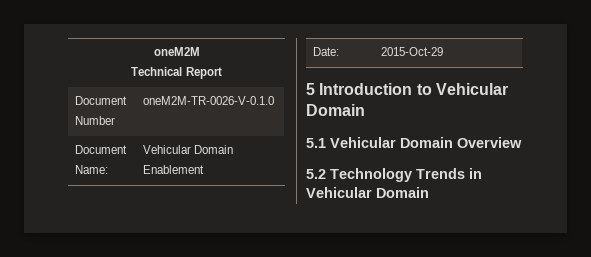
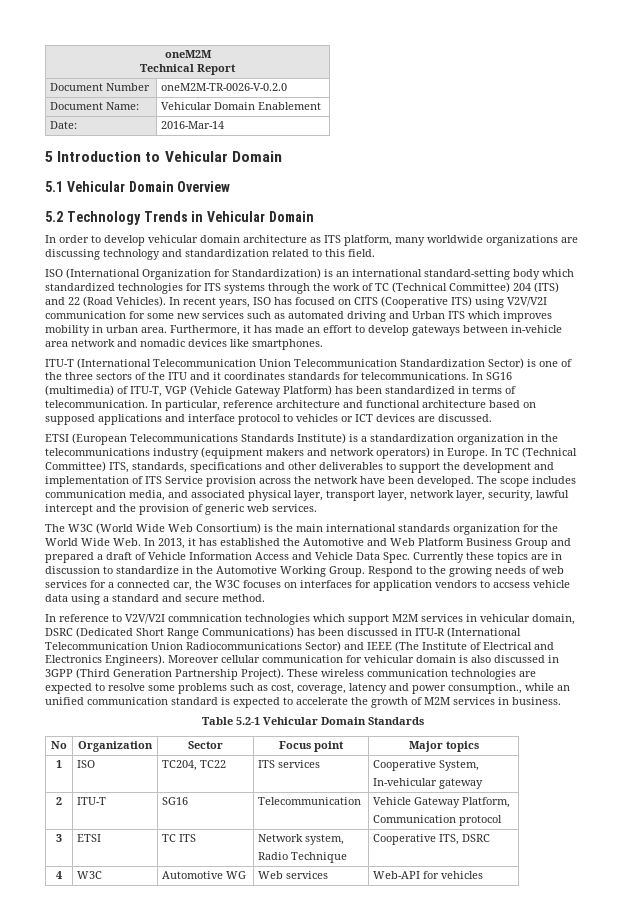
- Document Number | oneM2M-TR-0026-V-0.1.0
+ Document Number | oneM2M-TR-0026-V-0.2.0
- Date: | 2015-Oct-29
+ Date: | 2016-Mar-14
+ In order to develop vehicular domain architecture as ITS platform, many worldwide organizations are discussing technology and standardization related to this field.
+ ISO (International Organization for Standardization) is an international standard-setting body which standardized technologies for ITS systems through the work of TC (Technical Committee) 204 (ITS) and 22 (Road Vehicles). In recent years, ISO has focused on CITS (Cooperative ITS) using V2V/V2I communication for some new services such as automated driving and Urban ITS which improves mobility in urban area. Furthermore, it has made an effort to develop gateways between in-vehicle area network and nomadic devices like smartphones.
+ ITU-T (International Telecommunication Union Telecommunication Standardization Sector) is one of the three sectors of the ITU and it coordinates standards for telecommunications. In SG16 (multimedia) of ITU-T, VGP (Vehicle Gateway Platform) has been standardized in terms of telecommunication. In particular, reference architecture and functional architecture based on supposed applications and interface protocol to vehicles or ICT devices are discussed.
+ ETSI (European Telecommunications Standards Institute) is a standardization organization in the telecommunications industry (equipment makers and network operators) in Europe. In TC (Technical Committee) ITS, standards, specifications and other deliverables to support the development and implementation of ITS Service provision across the network have been developed. The scope includes communication media, and associated physical layer, transport layer, network layer, security, lawful intercept and the provision of generic web services.
+ The W3C (World Wide Web Consortium) is the main international standards organization for the World Wide Web. In 2013, it has established the Automotive and Web Platform Business Group and prepared a draft of Vehicle Information Access and Vehicle Data Spec. Currently these topics are in discussion to standardize in the Automotive Working Group. Respond to the growing needs of web services for a connected car, the W3C focuses on interfaces for application vendors to accsess vehicle data using a standard and secure method.
+ In reference to V2V/V2I commnication technologies which support M2M services in vehicular domain, DSRC (Dedicated Short Range Communications) has been discussed in ITU-R (International Telecommunication Union Radiocommunications Sector) and IEEE (The Institute of Electrical and Electronics Engineers). Moreover cellular communication for vehicular domain is also discussed in 3GPP (Third Generation Partnership Project). These wireless communication technologies are expected to resolve some problems such as cost, coverage, latency and power consumption., while an unified communication standard is expected to accelerate the growth of M2M services in business.
+ Table 5.2-1 Vehicular Domain Standards
+ No | Organization | Sector | Focus point | Major topics
+ 1 | ISO | TC204, TC22 | ITS services | Cooperative System,
+ In-vehicular gateway
+ 2 | ITU-T | SG16 | Telecommunication | Vehicle Gateway Platform,
+ Communication protocol
+ 3 | ETSI | TC ITS | Network system,
+ Radio Technique | Cooperative ITS, DSRC
+ 4 | W3C | Automotive WG | Web services | Web-API for vehicles

